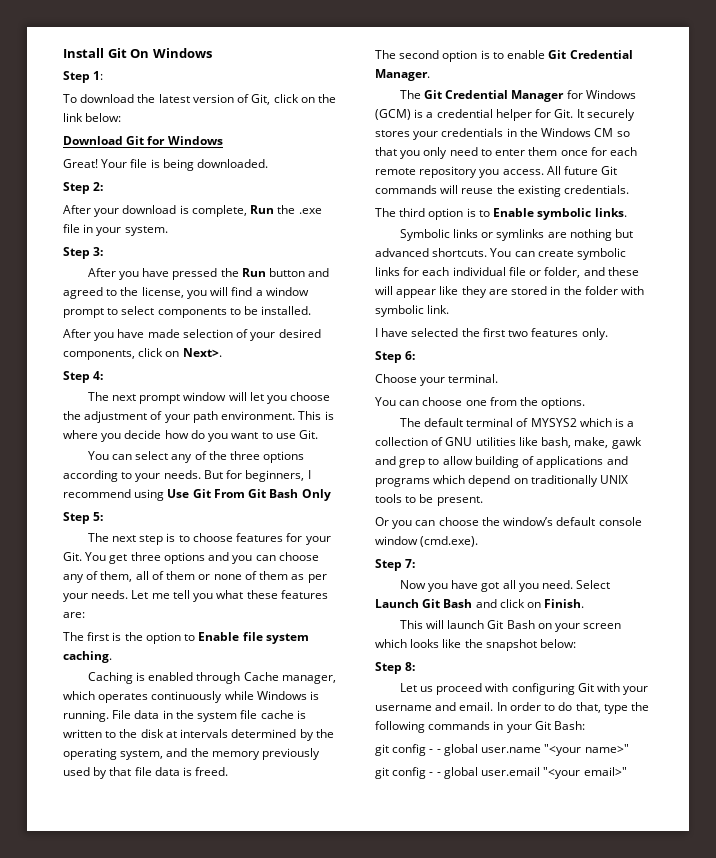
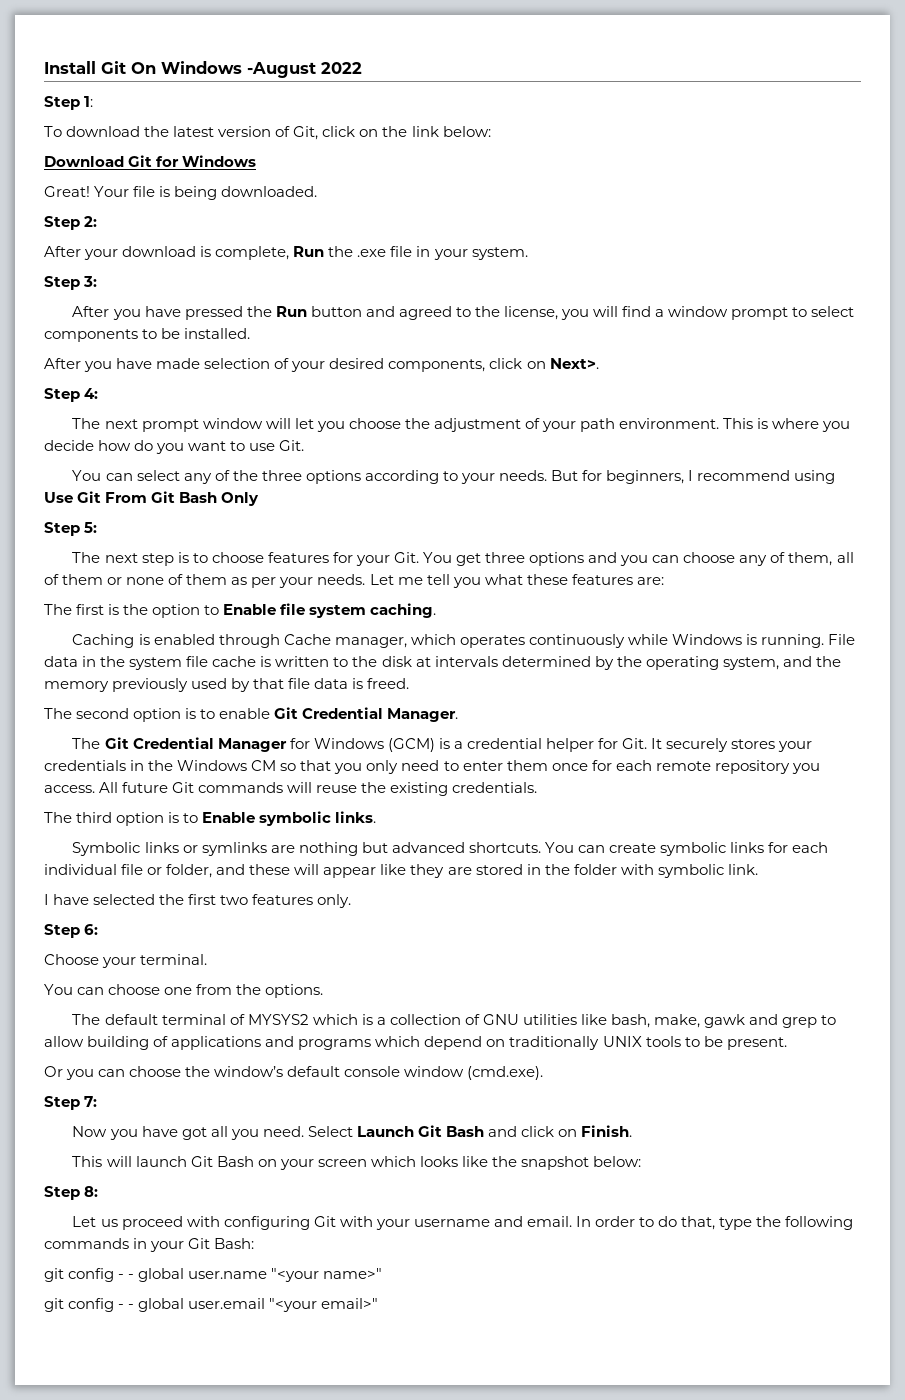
- Install Git On Windows
+ Install Git On Windows -August 2022

